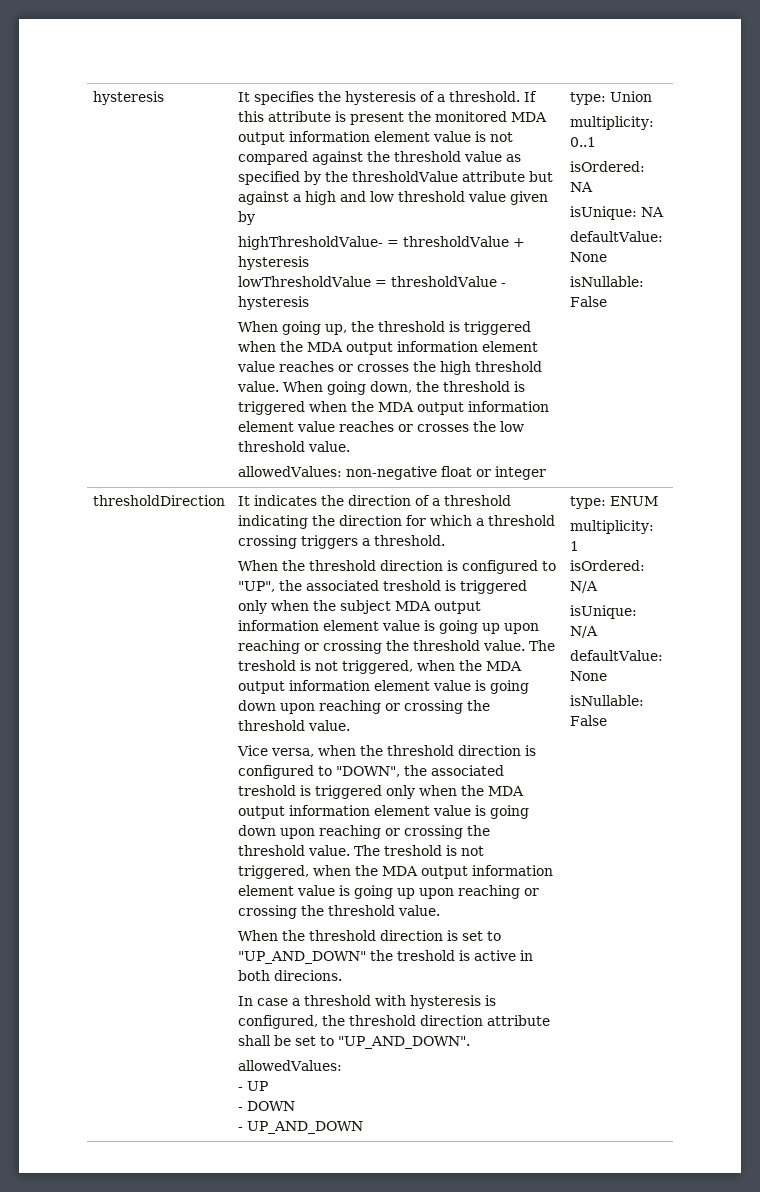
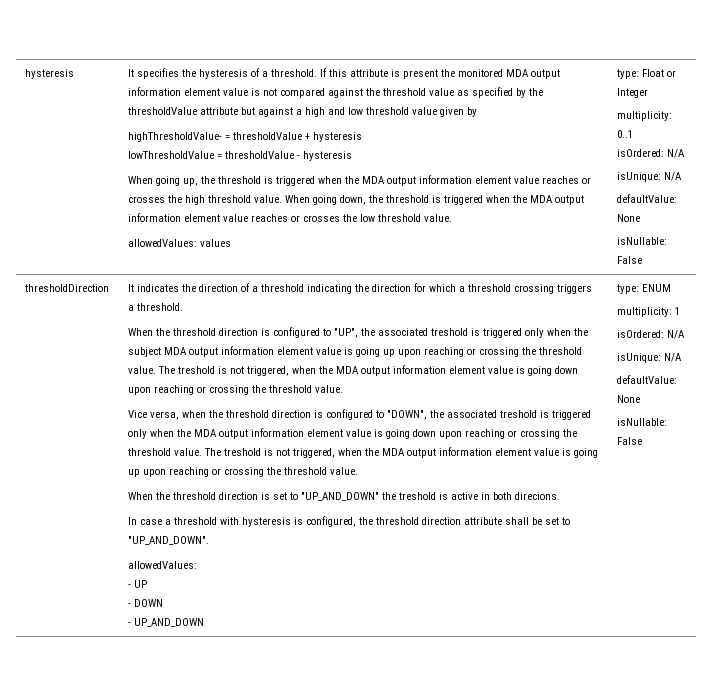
- allowedValues: non-negative float or integer | type: Union
+ allowedValues: values | type: Float or Integer
  multiplicity: 0..1
- isOrdered: NA
- isUnique: NA
+ isOrdered: N/A
+ isUnique: N/A

